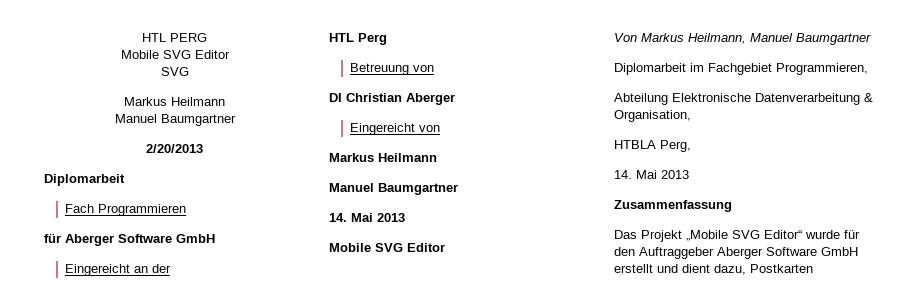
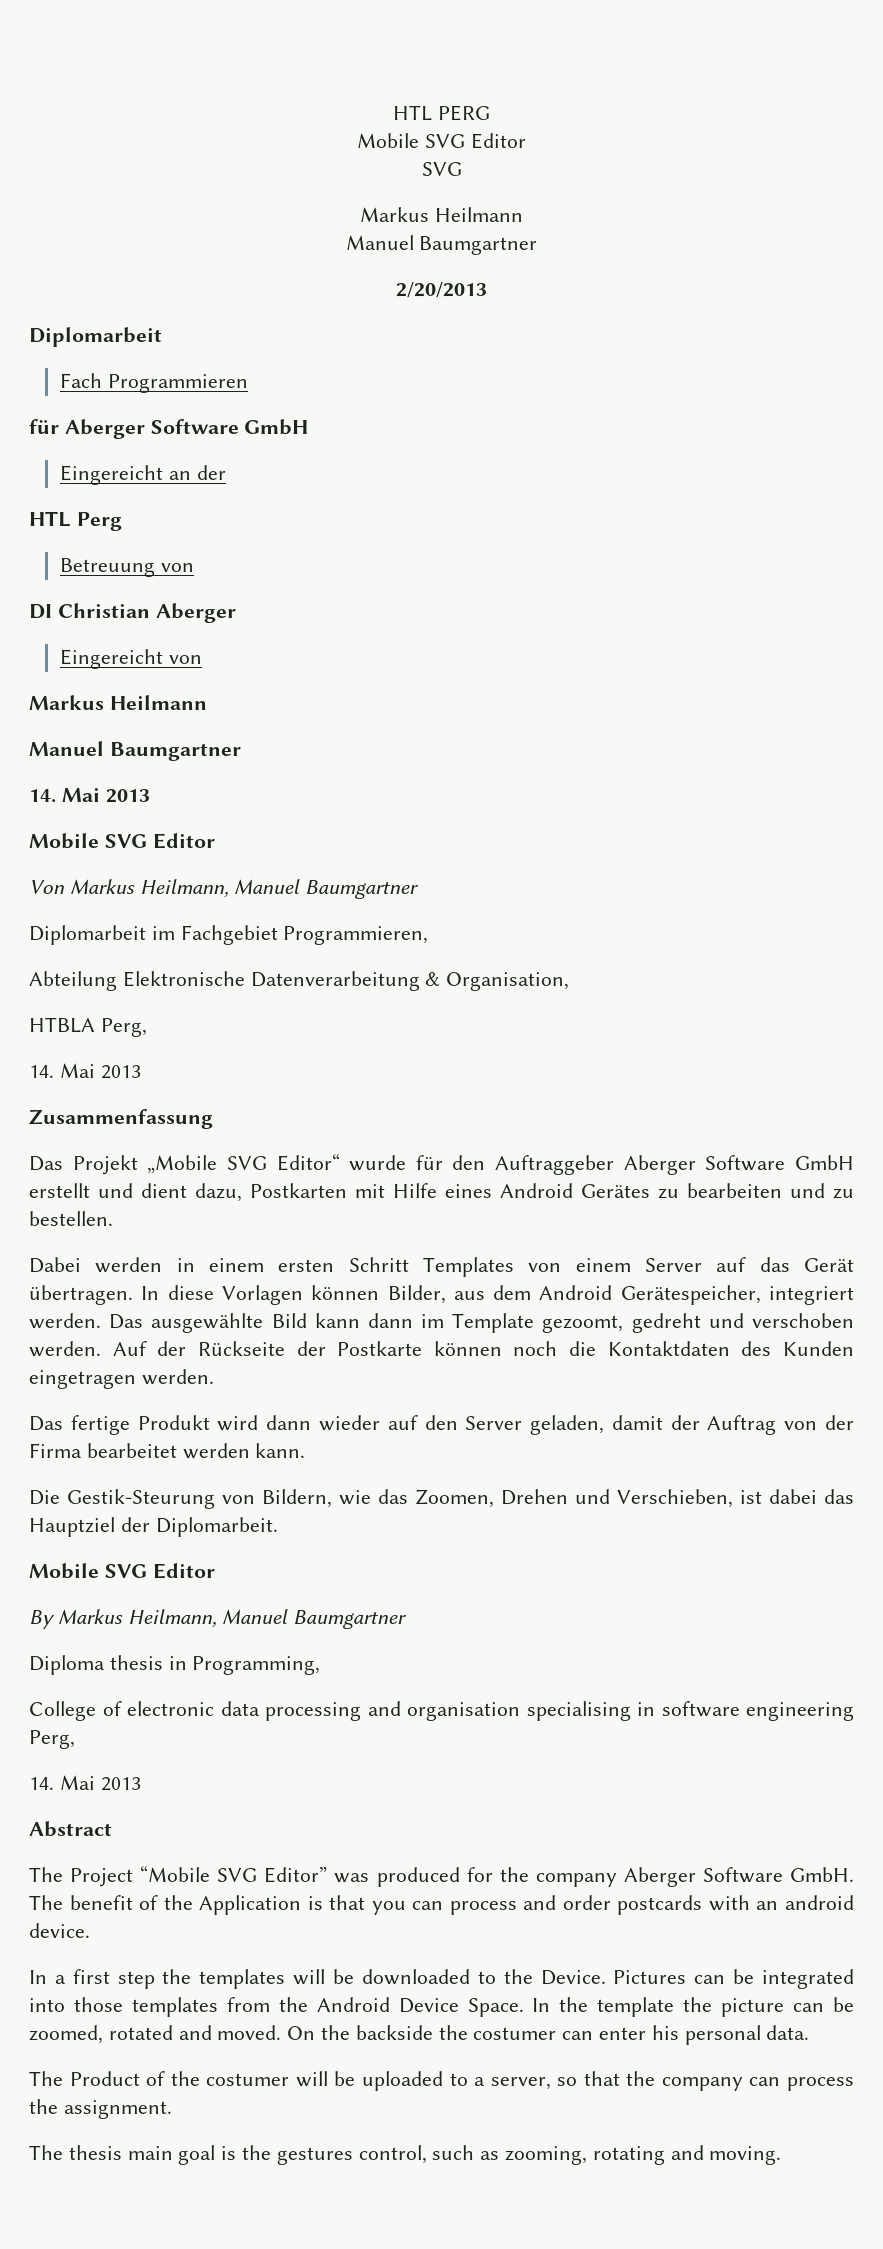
- Das Projekt „Mobile SVG Editor“ wurde für den Auftraggeber Aberger Software GmbH erstellt und dient dazu, Postkarten
+ Das Projekt „Mobile SVG Editor“ wurde für den Auftraggeber Aberger Software GmbH erstellt und dient dazu, Postkarten mit Hilfe eines Android Gerätes zu bearbeiten und zu bestellen.
+ Dabei werden in einem ersten Schritt Templates von einem Server auf das Gerät übertragen. In diese Vorlagen können Bilder, aus dem Android Gerätespeicher, integriert werden. Das ausgewählte Bild kann dann im Template gezoomt, gedreht und verschoben werden. Auf der Rückseite der Postkarte können noch die Kontaktdaten des Kunden eingetragen werden.
+ Das fertige Produkt wird dann wieder auf den Server geladen, damit der Auftrag von der Firma bearbeitet werden kann.
+ Die Gestik-Steurung von Bildern, wie das Zoomen, Drehen und Verschieben, ist dabei das Hauptziel der Diplomarbeit.
+ Mobile SVG Editor
+ By Markus Heilmann, Manuel Baumgartner
+ Diploma thesis in Programming,
+ College of electronic data processing and organisation specialising in software engineering Perg,
+ 14. Mai 2013
+ Abstract
+ The Project “Mobile SVG Editor” was produced for the company Aberger Software GmbH. The benefit of the Application is that you can process and order postcards with an android device.
+ In a first step the templates will be downloaded to the Device. Pictures can be integrated into those templates from the Android Device Space. In the template the picture can be zoomed, rotated and moved. On the backside the costumer can enter his personal data.
+ The Product of the costumer will be uploaded to a server, so that the company can process the assignment.
+ The thesis main goal is the gestures control, such as zooming, rotating and moving.

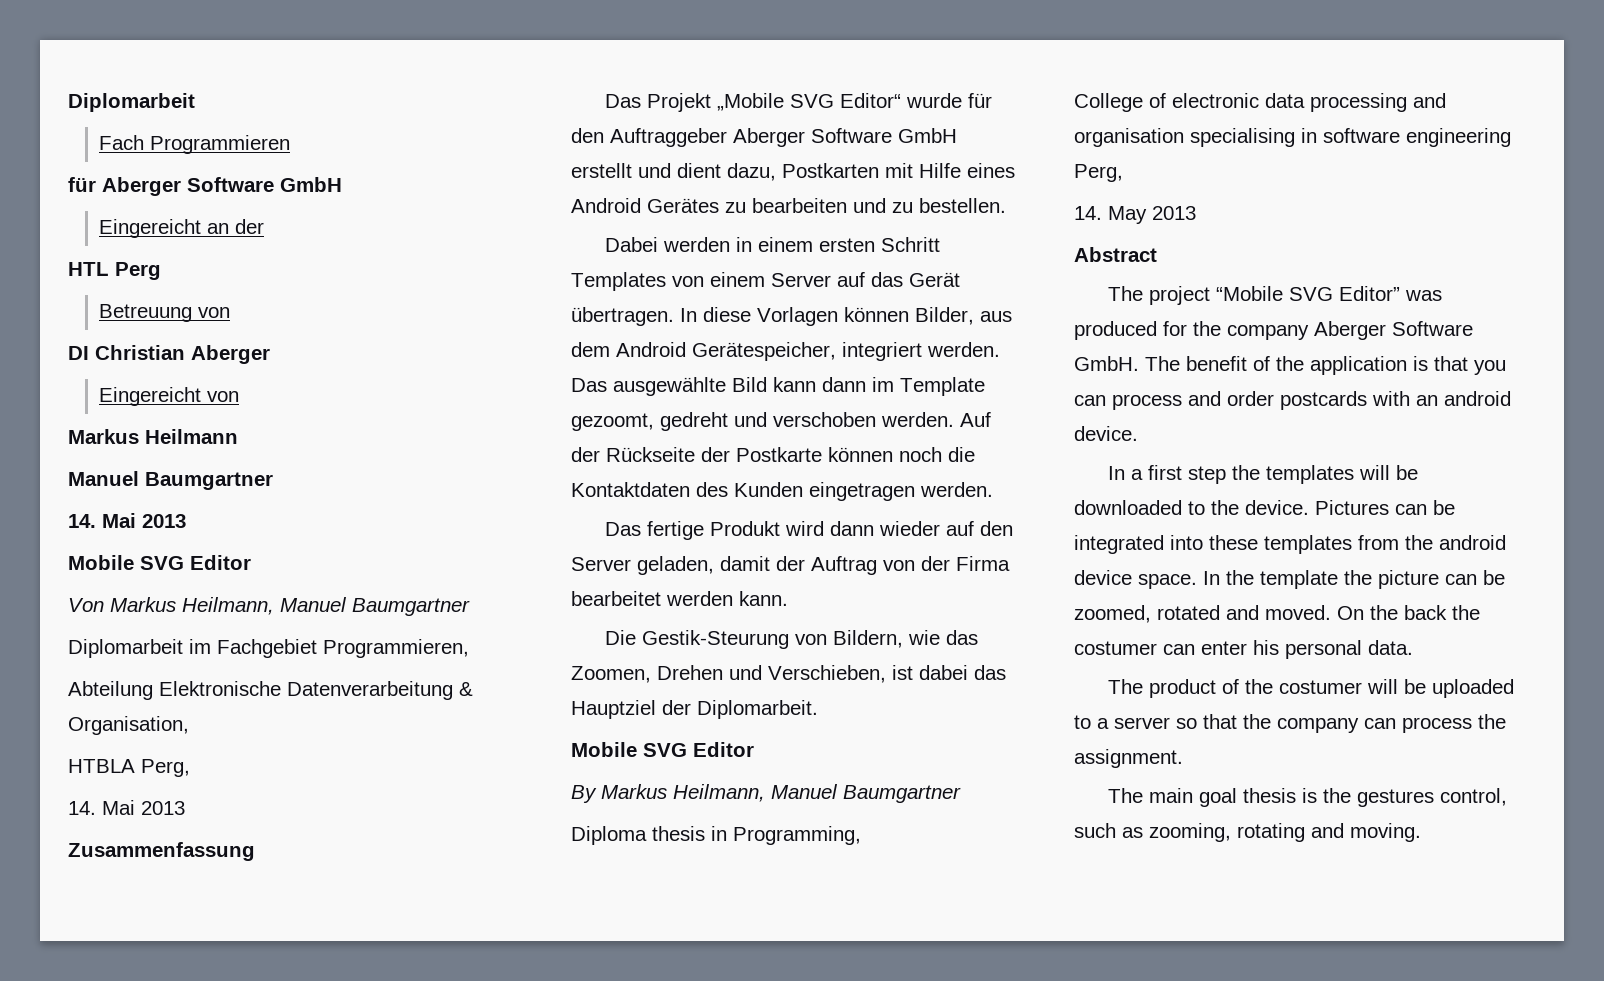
- HTL PERG
- Mobile SVG Editor
- SVG
- Markus Heilmann
- Manuel Baumgartner
- 2/20/2013
  College of electronic data processing and organisation specialising in software engineering Perg,
- 14. Mai 2013
+ 14. May 2013
- The Project “Mobile SVG Editor” was produced for the company Aberger Software GmbH.
+ The project “Mobile SVG Editor” was produced for the company Aberger Software GmbH.
- The benefit of the Application is that you can process and order postcards with an android device.
+ The benefit of the application is that you can process and order postcards with an android device.
- In a first step the templates will be downloaded to the Device.
+ In a first step the templates will be downloaded to the device.
- Pictures can be integrated into those templates from the Android Device Space.
+ Pictures can be integrated into these templates from the android device space.
- On the backside the costumer can enter his personal data.
+ On the back the costumer can enter his personal data.
- The Product of the costumer will be uploaded to a server, so that the company can process the assignment.
+ The product of the costumer will be uploaded to a server so that the company can process the assignment.
- The thesis main goal is the gestures control, such as zooming, rotating and moving.
+ The main goal thesis is the gestures control, such as zooming, rotating and moving.

